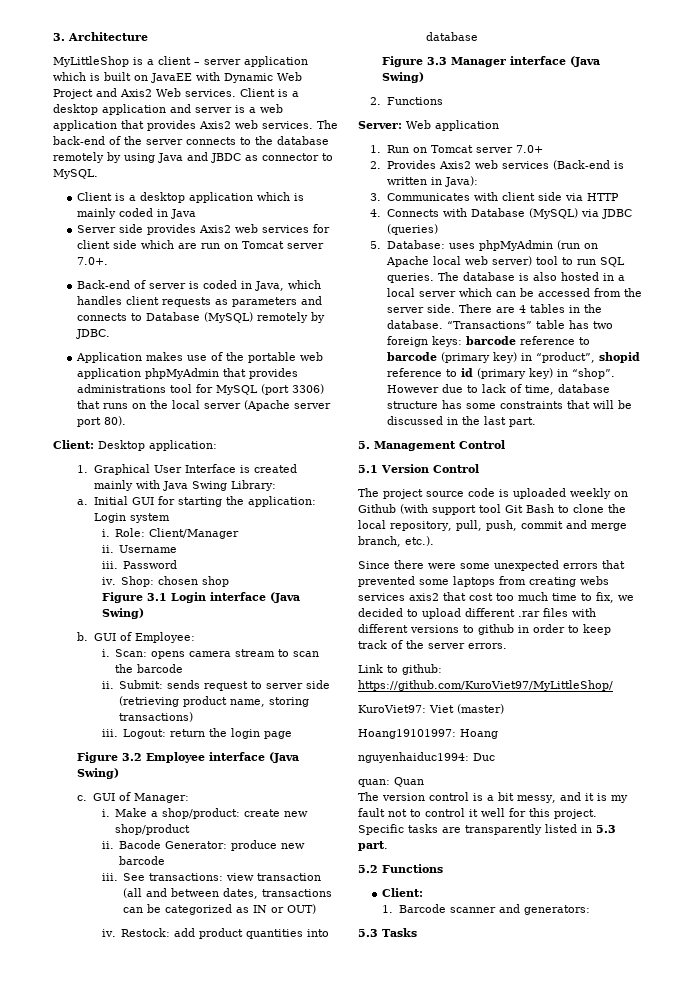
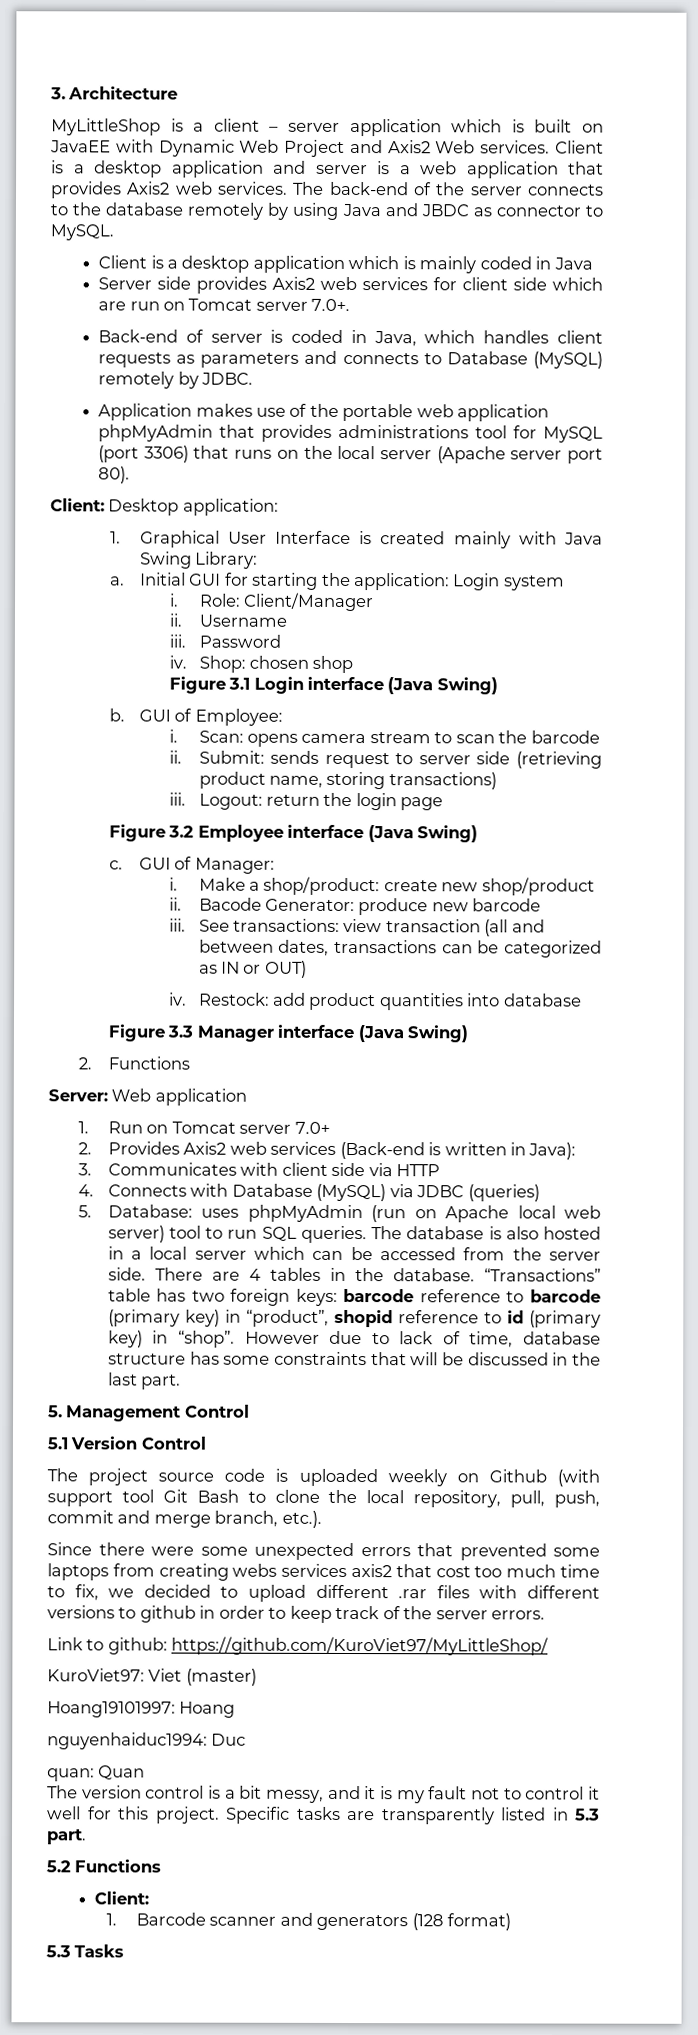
- 1. Barcode scanner and generators:
+ 1. Barcode scanner and generators (128 format)

